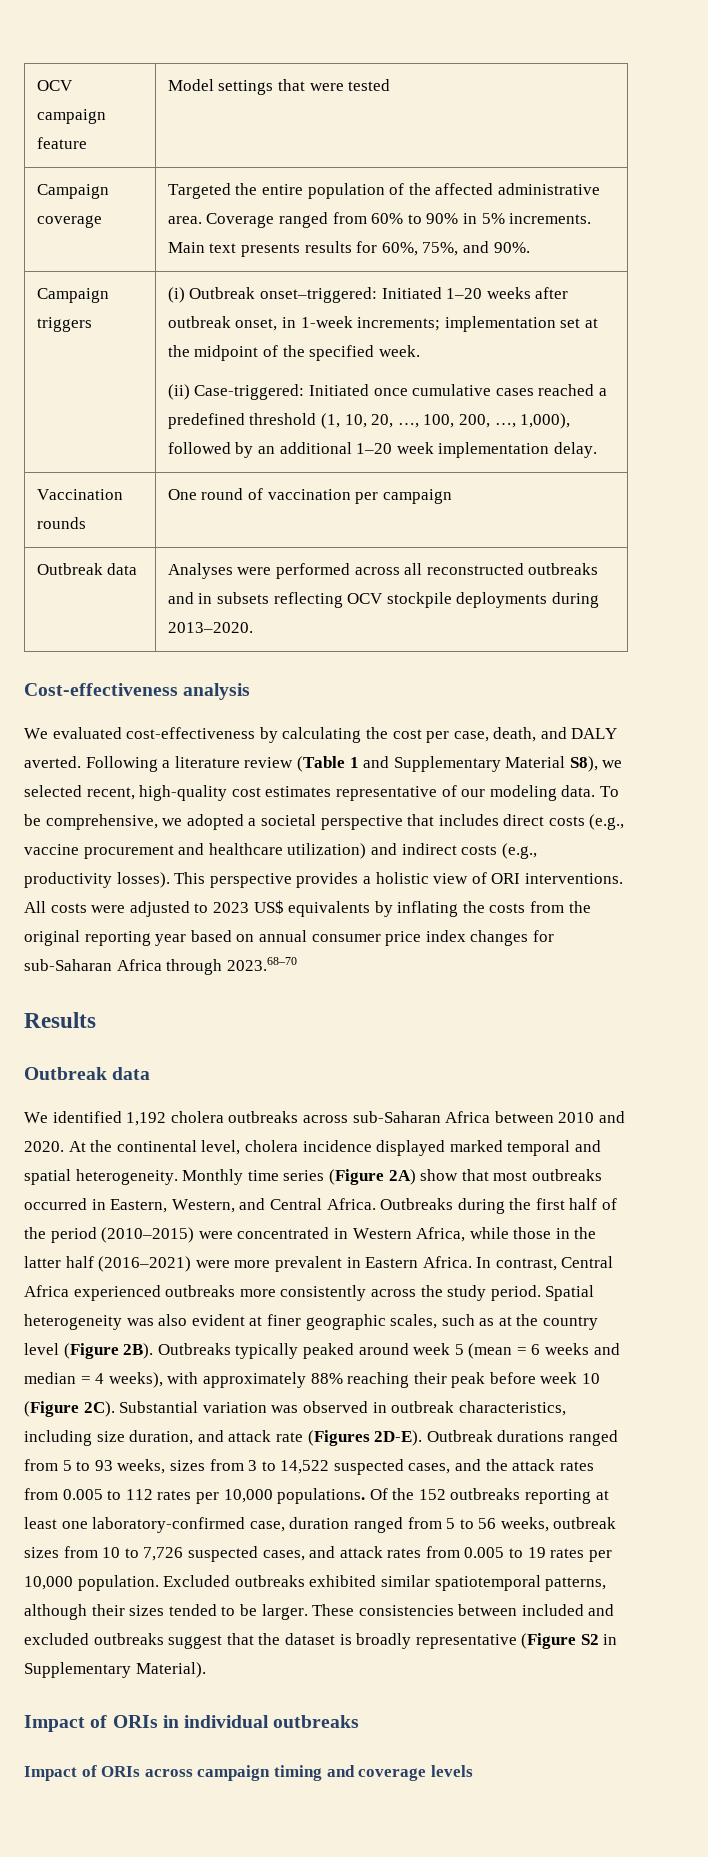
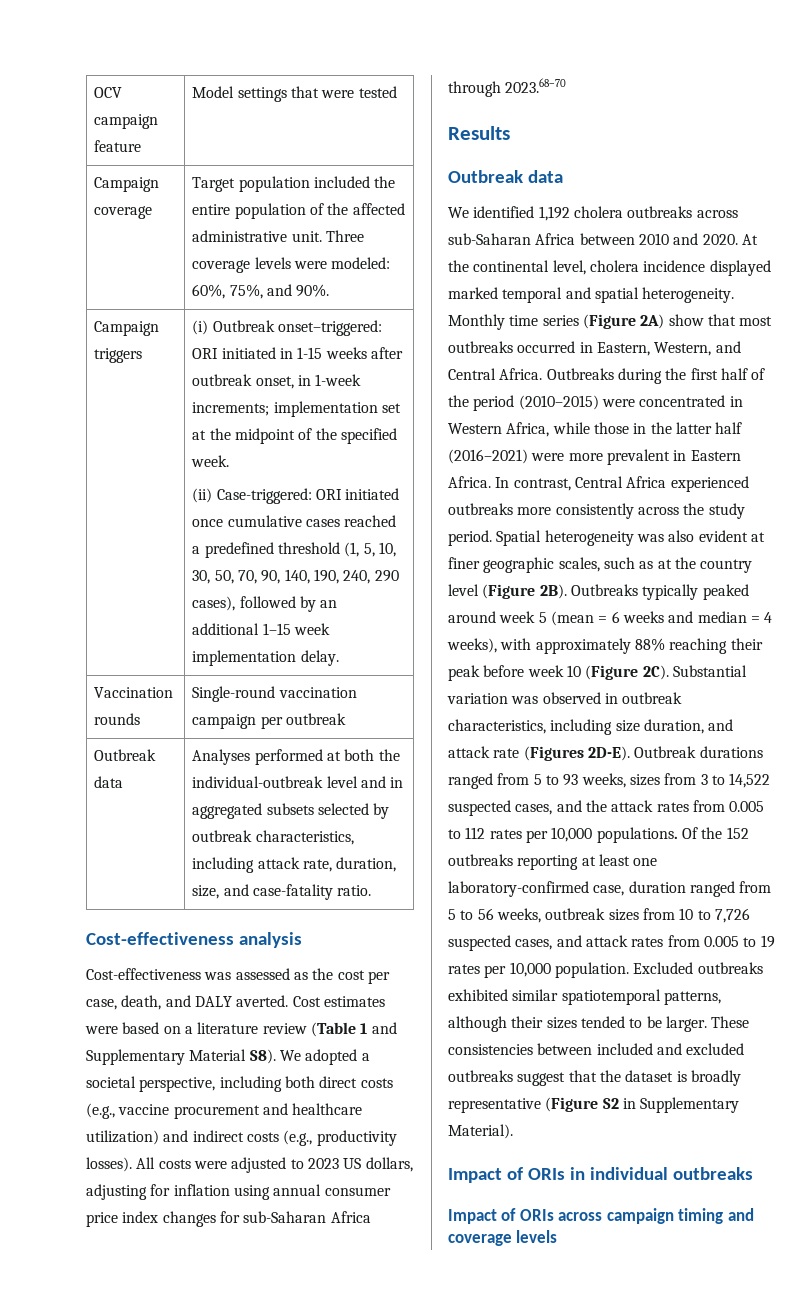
- Campaign coverage | Targeted the entire population of the affected administrative area. Coverage ranged from 60% to 90% in 5% increments. Main text presents results for 60%, 75%, and 90%.
+ Campaign coverage | Target population included the entire population of the affected administrative unit. Three coverage levels were modeled: 60%, 75%, and 90%.
- (i) Outbreak onset–triggered: Initiated 1–20 weeks after outbreak onset, in 1-week increments; implementation set at the midpoint of the specified week.
+ (i) Outbreak onset–triggered: ORI initiated in 1-15 weeks after outbreak onset, in 1-week increments; implementation set at the midpoint of the specified week.
- (ii) Case-triggered: Initiated once cumulative cases reached a predefined threshold (1, 10, 20, …, 100, 200, …, 1,000), followed by an additional 1–20 week implementation delay.
+ (ii) Case-triggered: ORI initiated once cumulative cases reached a predefined threshold (1, 5, 10, 30, 50, 70, 90, 140, 190, 240, 290 cases), followed by an additional 1–15 week implementation delay.
- Vaccination rounds | One round of vaccination per campaign
- Outbreak data | Analyses were performed across all reconstructed outbreaks and in subsets reflecting OCV stockpile deployments during 2013–2020.
+ Vaccination rounds | Single-round vaccination campaign per outbreak
+ Outbreak data | Analyses performed at both the individual-outbreak level and in aggregated subsets selected by outbreak characteristics, including attack rate, duration, size, and case-fatality ratio.
  Cost-effectiveness analysis
- We evaluated cost-effectiveness by calculating the cost per case, death, and DALY averted.
+ Cost-effectiveness was assessed as the cost per case, death, and DALY averted.
- Following a literature review (Table 1 and Supplementary Material S8), we selected recent, high-quality cost estimates representative of our modeling data. To be comprehensive, we adopted a societal perspective that includes direct costs (e.g., vaccine procurement and healthcare utilization) and indirect costs (e.g., productivity losses).
+ Cost estimates were based on a literature review (Table 1 and Supplementary Material S8). We adopted a societal perspective, including both direct costs (e.g., vaccine procurement and healthcare utilization) and indirect costs (e.g., productivity losses).
- This perspective provides a holistic view of ORI interventions.
- All costs were adjusted to 2023 US$ equivalents by inflating the costs from the original reporting year based on annual consumer price index changes for sub-Saharan Africa through 2023.68–70
+ All costs were adjusted to 2023 US dollars, adjusting for inflation using annual consumer price index changes for sub-Saharan Africa through 2023.68–70

